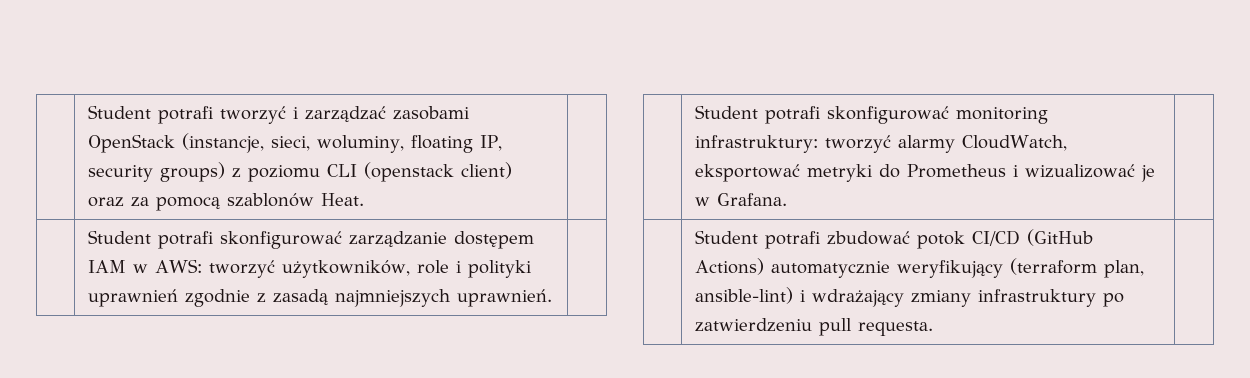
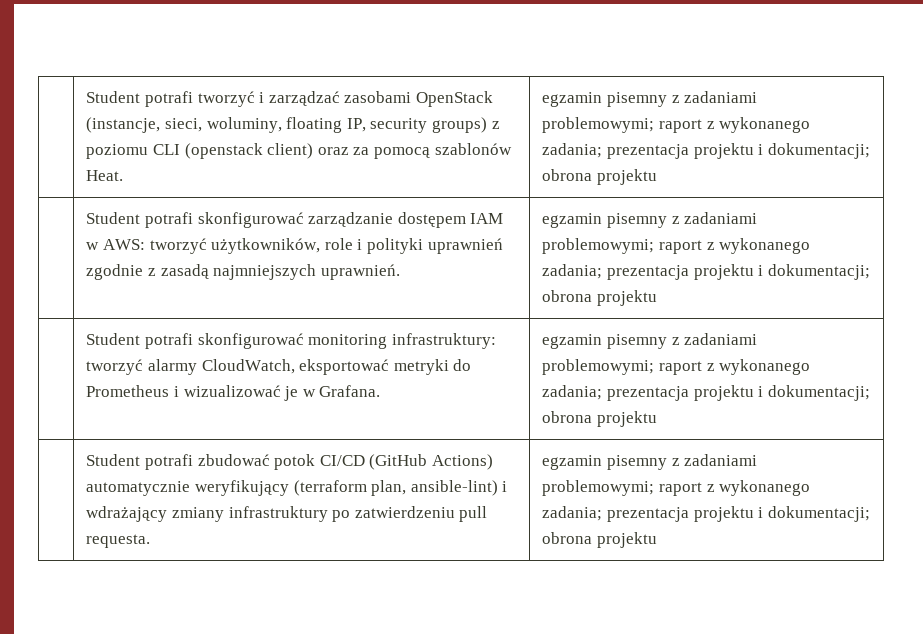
- | Student potrafi tworzyć i zarządzać zasobami OpenStack (instancje, sieci, woluminy, floating IP, security groups) z poziomu CLI (openstack client) oraz za pomocą szablonów Heat. |
+ | Student potrafi tworzyć i zarządzać zasobami OpenStack (instancje, sieci, woluminy, floating IP, security groups) z poziomu CLI (openstack client) oraz za pomocą szablonów Heat. | egzamin pisemny z zadaniami problemowymi; raport z wykonanego zadania; prezentacja projektu i dokumentacji; obrona projektu
- | Student potrafi skonfigurować zarządzanie dostępem IAM w AWS: tworzyć użytkowników, role i polityki uprawnień zgodnie z zasadą najmniejszych uprawnień. |
+ | Student potrafi skonfigurować zarządzanie dostępem IAM w AWS: tworzyć użytkowników, role i polityki uprawnień zgodnie z zasadą najmniejszych uprawnień. | egzamin pisemny z zadaniami problemowymi; raport z wykonanego zadania; prezentacja projektu i dokumentacji; obrona projektu
- | Student potrafi skonfigurować monitoring infrastruktury: tworzyć alarmy CloudWatch, eksportować metryki do Prometheus i wizualizować je w Grafana. |
+ | Student potrafi skonfigurować monitoring infrastruktury: tworzyć alarmy CloudWatch, eksportować metryki do Prometheus i wizualizować je w Grafana. | egzamin pisemny z zadaniami problemowymi; raport z wykonanego zadania; prezentacja projektu i dokumentacji; obrona projektu
- | Student potrafi zbudować potok CI/CD (GitHub Actions) automatycznie weryfikujący (terraform plan, ansible-lint) i wdrażający zmiany infrastruktury po zatwierdzeniu pull requesta. |
+ | Student potrafi zbudować potok CI/CD (GitHub Actions) automatycznie weryfikujący (terraform plan, ansible-lint) i wdrażający zmiany infrastruktury po zatwierdzeniu pull requesta. | egzamin pisemny z zadaniami problemowymi; raport z wykonanego zadania; prezentacja projektu i dokumentacji; obrona projektu

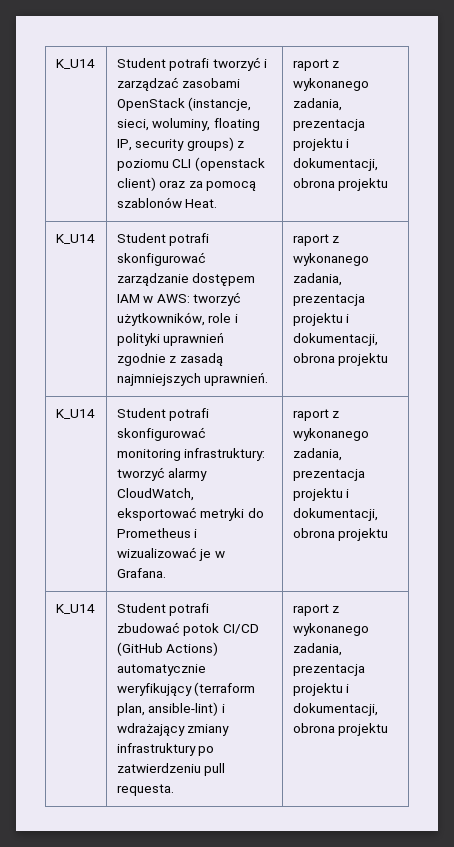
- | Student potrafi tworzyć i zarządzać zasobami OpenStack (instancje, sieci, woluminy, floating IP, security groups) z poziomu CLI (openstack client) oraz za pomocą szablonów Heat. | egzamin pisemny z zadaniami problemowymi; raport z wykonanego zadania; prezentacja projektu i dokumentacji; obrona projektu
- | Student potrafi skonfigurować zarządzanie dostępem IAM w AWS: tworzyć użytkowników, role i polityki uprawnień zgodnie z zasadą najmniejszych uprawnień. | egzamin pisemny z zadaniami problemowymi; raport z wykonanego zadania; prezentacja projektu i dokumentacji; obrona projektu
- | Student potrafi skonfigurować monitoring infrastruktury: tworzyć alarmy CloudWatch, eksportować metryki do Prometheus i wizualizować je w Grafana. | egzamin pisemny z zadaniami problemowymi; raport z wykonanego zadania; prezentacja projektu i dokumentacji; obrona projektu
- | Student potrafi zbudować potok CI/CD (GitHub Actions) automatycznie weryfikujący (terraform plan, ansible-lint) i wdrażający zmiany infrastruktury po zatwierdzeniu pull requesta. | egzamin pisemny z zadaniami problemowymi; raport z wykonanego zadania; prezentacja projektu i dokumentacji; obrona projektu
+ K_U14 | Student potrafi tworzyć i zarządzać zasobami OpenStack (instancje, sieci, woluminy, floating IP, security groups) z poziomu CLI (openstack client) oraz za pomocą szablonów Heat. | raport z wykonanego zadania, prezentacja projektu i dokumentacji, obrona projektu
+ K_U14 | Student potrafi skonfigurować zarządzanie dostępem IAM w AWS: tworzyć użytkowników, role i polityki uprawnień zgodnie z zasadą najmniejszych uprawnień. | raport z wykonanego zadania, prezentacja projektu i dokumentacji, obrona projektu
+ K_U14 | Student potrafi skonfigurować monitoring infrastruktury: tworzyć alarmy CloudWatch, eksportować metryki do Prometheus i wizualizować je w Grafana. | raport z wykonanego zadania, prezentacja projektu i dokumentacji, obrona projektu
+ K_U14 | Student potrafi zbudować potok CI/CD (GitHub Actions) automatycznie weryfikujący (terraform plan, ansible-lint) i wdrażający zmiany infrastruktury po zatwierdzeniu pull requesta. | raport z wykonanego zadania, prezentacja projektu i dokumentacji, obrona projektu

